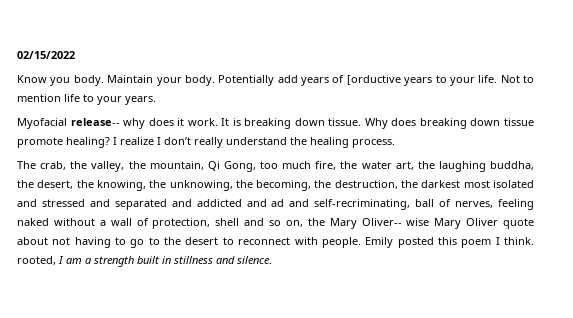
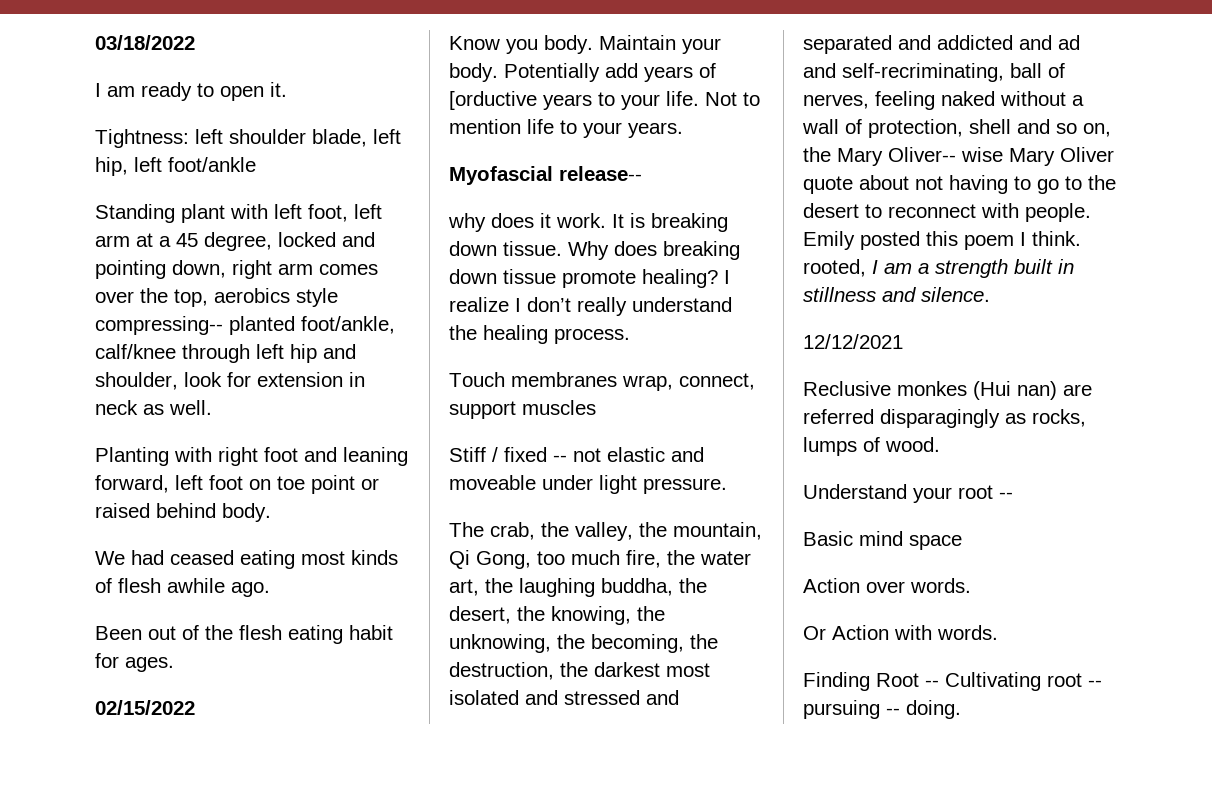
+ 03/18/2022
+ I am ready to open it.
+ Tightness: left shoulder blade, left hip, left foot/ankle
+ Standing plant with left foot, left arm at a 45 degree, locked and pointing down, right arm comes over the top, aerobics style compressing-- planted foot/ankle, calf/knee through left hip and shoulder, look for extension in neck as well.
+ Planting with right foot and leaning forward, left foot on toe point or raised behind body.
+ We had ceased eating most kinds of flesh awhile ago.
+ Been out of the flesh eating habit for ages.
- Myofacial release-- why does it work.
+ Myofascial release--
+ why does it work.
+ Touch membranes wrap, connect, support muscles
+ Stiff / fixed -- not elastic and moveable under light pressure.
+ 12/12/2021
+ Reclusive monkes (Hui nan) are referred disparagingly as rocks, lumps of wood.
+ Understand your root --
+ Basic mind space
+ Action over words.
+ Or Action with words.
+ Finding Root -- Cultivating root -- pursuing -- doing.

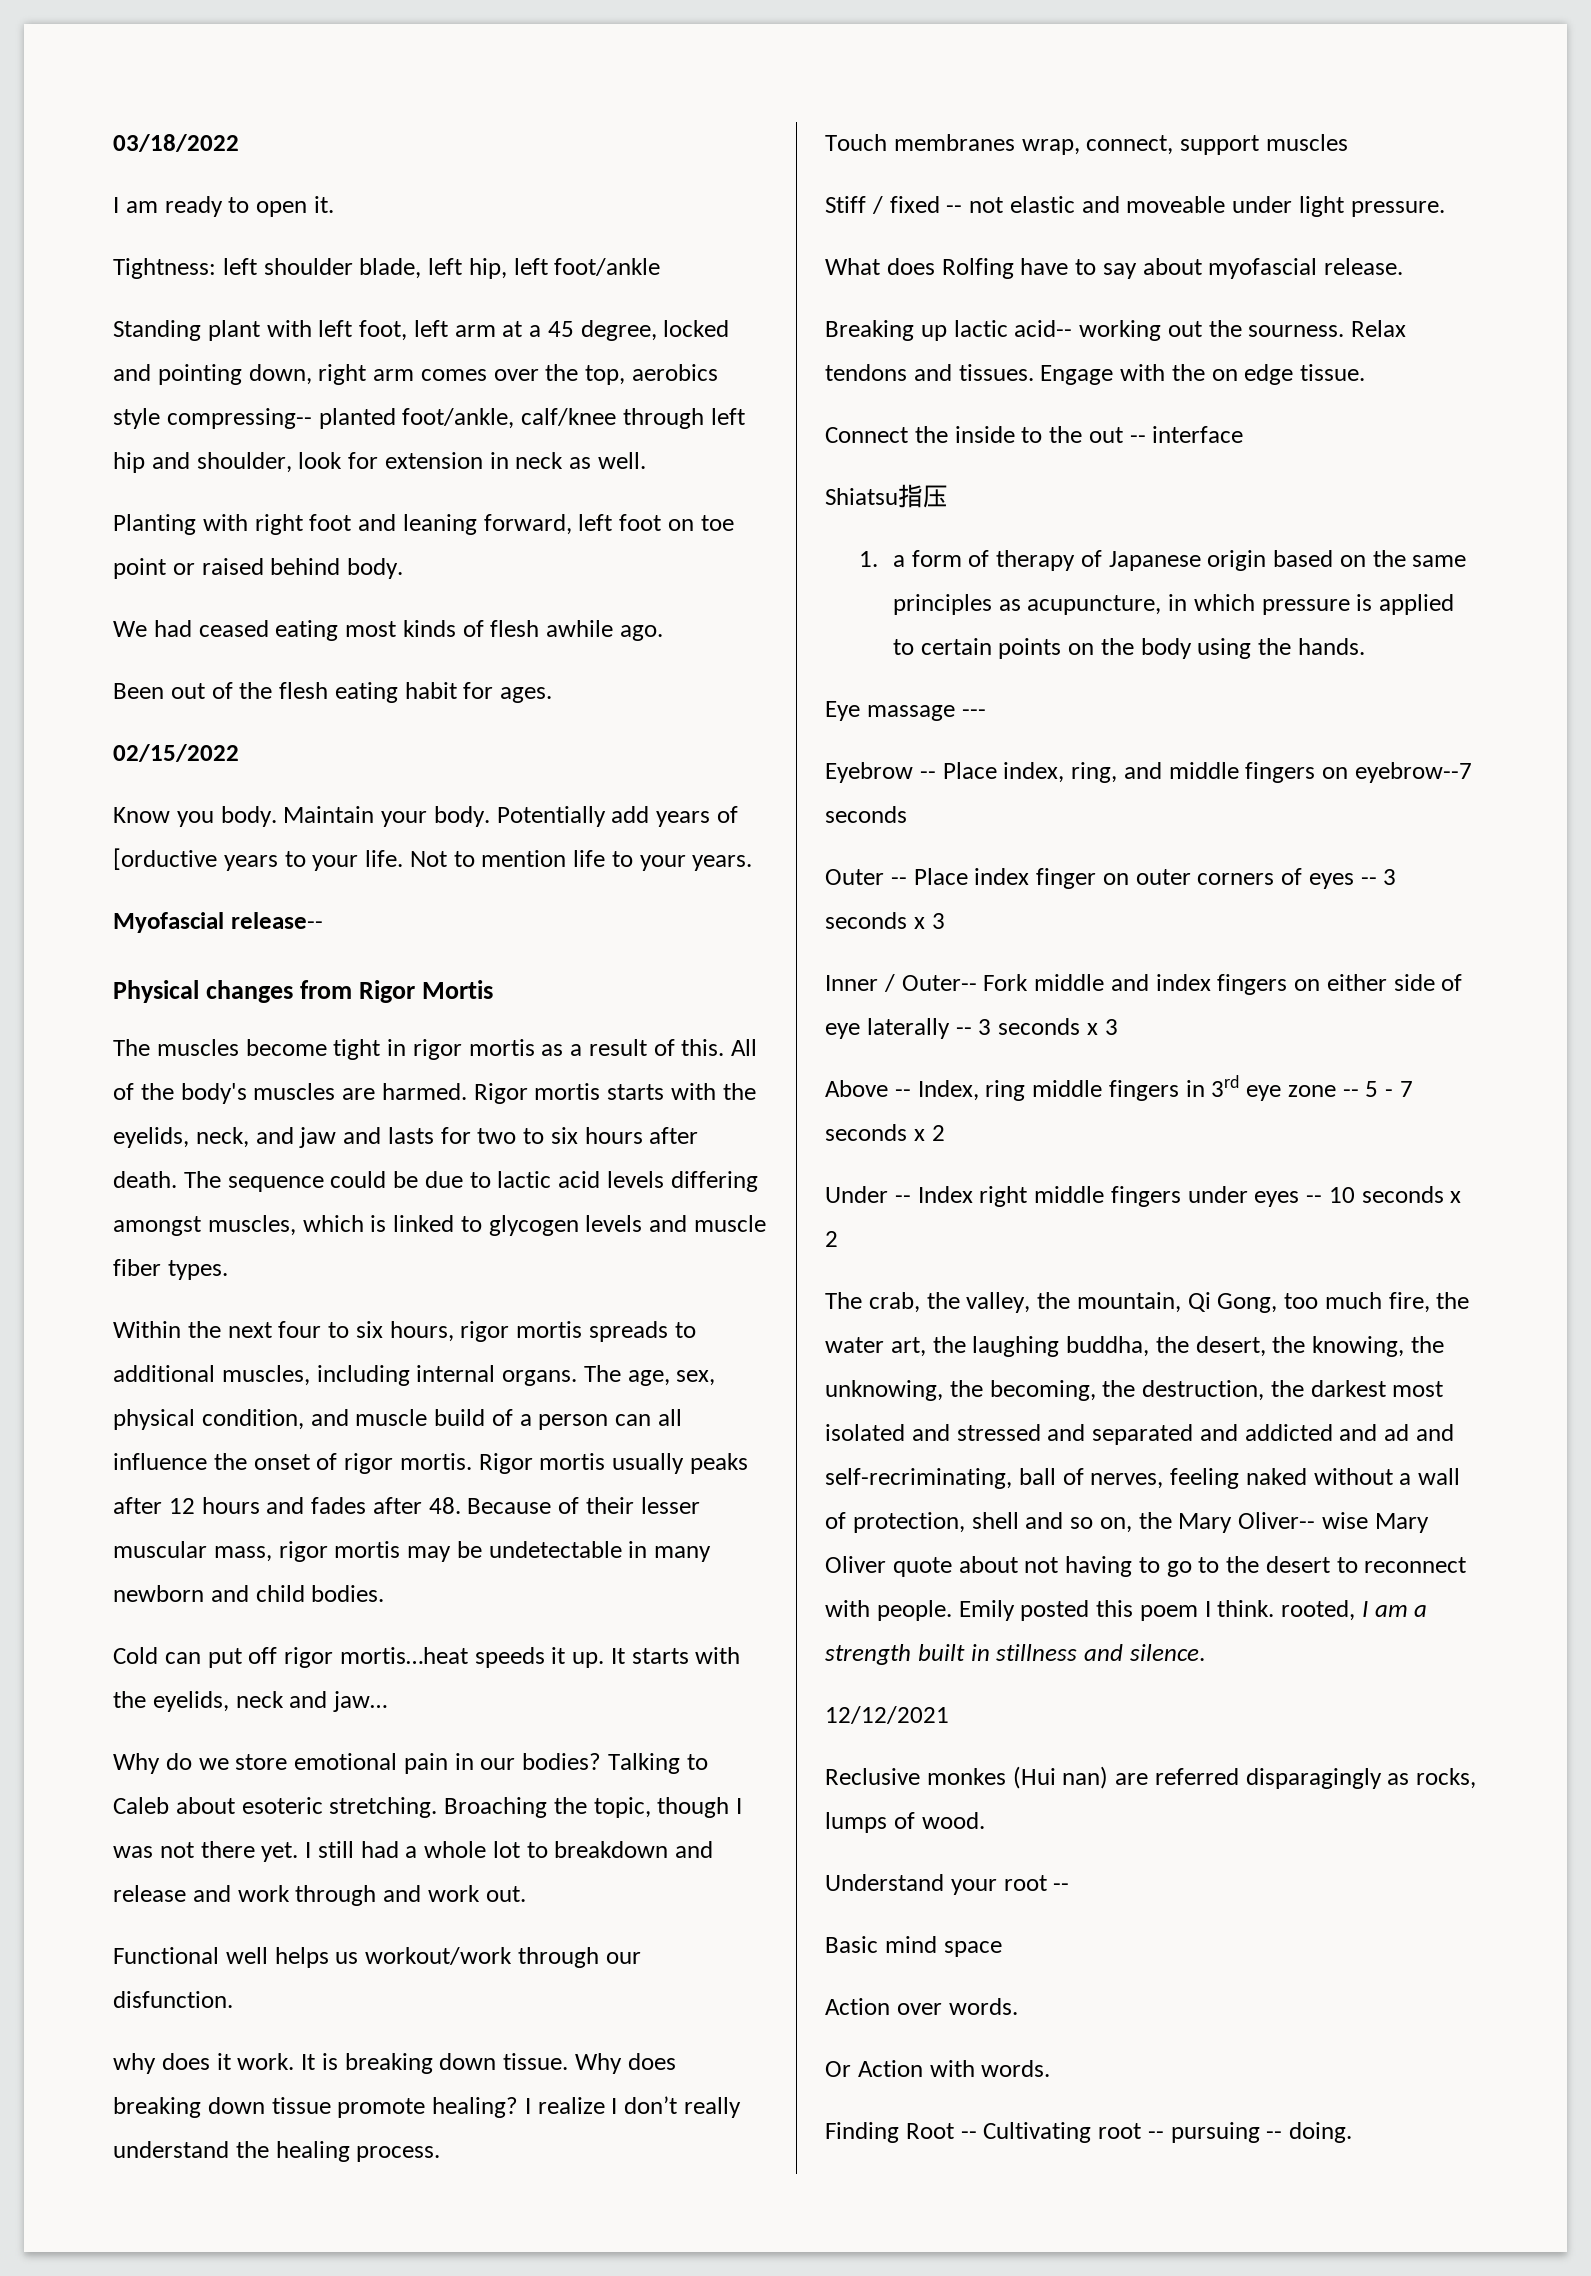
+ Physical changes from Rigor Mortis
+ The muscles become tight in rigor mortis as a result of this. All of the body's muscles are harmed. Rigor mortis starts with the eyelids, neck, and jaw and lasts for two to six hours after death. The sequence could be due to lactic acid levels differing amongst muscles, which is linked to glycogen levels and muscle fiber types.
+ Within the next four to six hours, rigor mortis spreads to additional muscles, including internal organs. The age, sex, physical condition, and muscle build of a person can all influence the onset of rigor mortis. Rigor mortis usually peaks after 12 hours and fades after 48. Because of their lesser muscular mass, rigor mortis may be undetectable in many newborn and child bodies.
+ Cold can put off rigor mortis…heat speeds it up. It starts with the eyelids, neck and jaw…
+ Why do we store emotional pain in our bodies? Talking to Caleb about esoteric stretching. Broaching the topic, though I was not there yet. I still had a whole lot to breakdown and release and work through and work out.
+ Functional well helps us workout/work through our disfunction.
+ What does Rolfing have to say about myofascial release.
+ Breaking up lactic acid-- working out the sourness. Relax tendons and tissues. Engage with the on edge tissue.
+ Connect the inside to the out -- interface
+ Shiatsu指压
+ 1. a form of therapy of Japanese origin based on the same principles as acupuncture, in which pressure is applied to certain points on the body using the hands.
+ Eye massage ---
+ Eyebrow -- Place index, ring, and middle fingers on eyebrow--7 seconds
+ Outer -- Place index finger on outer corners of eyes -- 3 seconds x 3
+ Inner / Outer-- Fork middle and index fingers on either side of eye laterally -- 3 seconds x 3
+ Above -- Index, ring middle fingers in 3rd eye zone -- 5 - 7 seconds x 2
+ Under -- Index right middle fingers under eyes -- 10 seconds x 2

